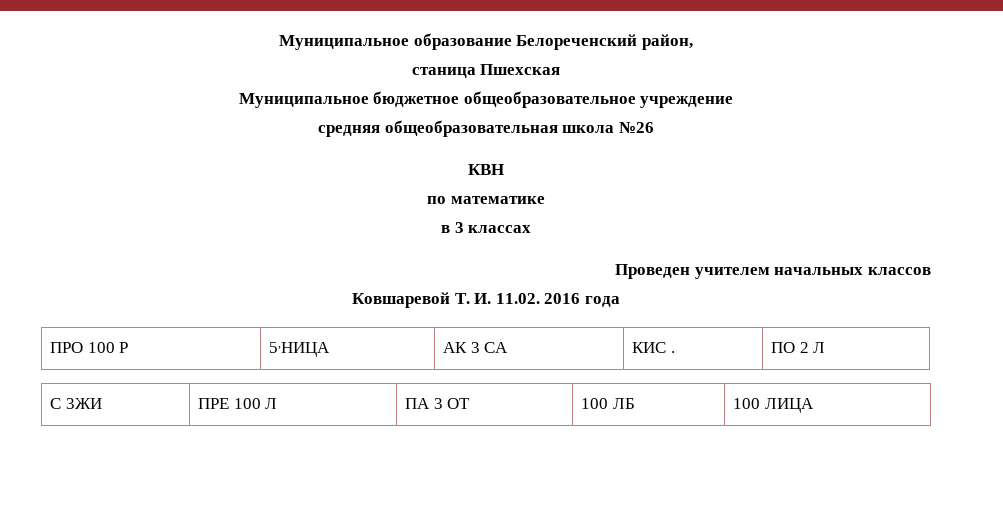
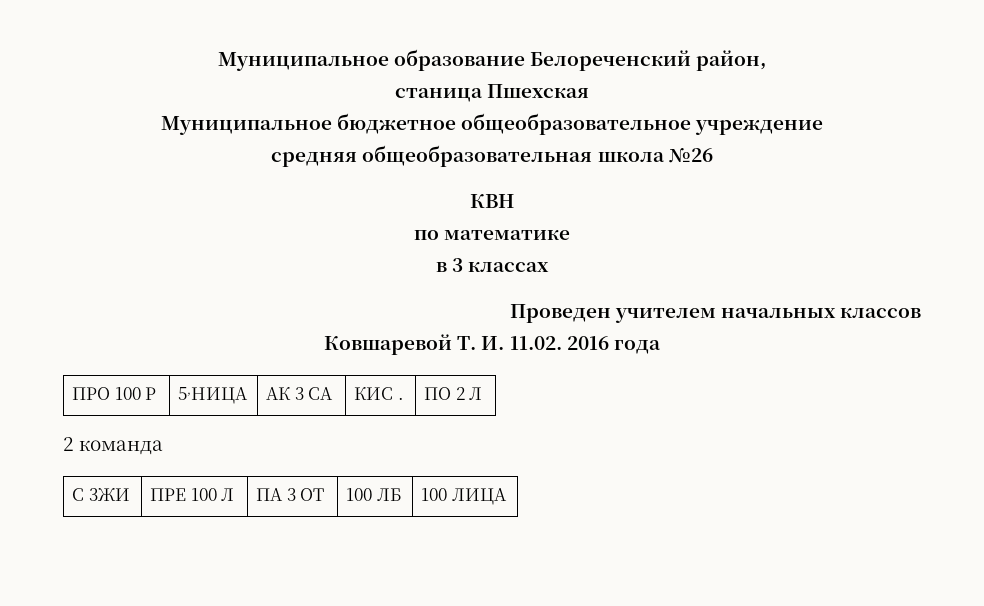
+ 2 команда

